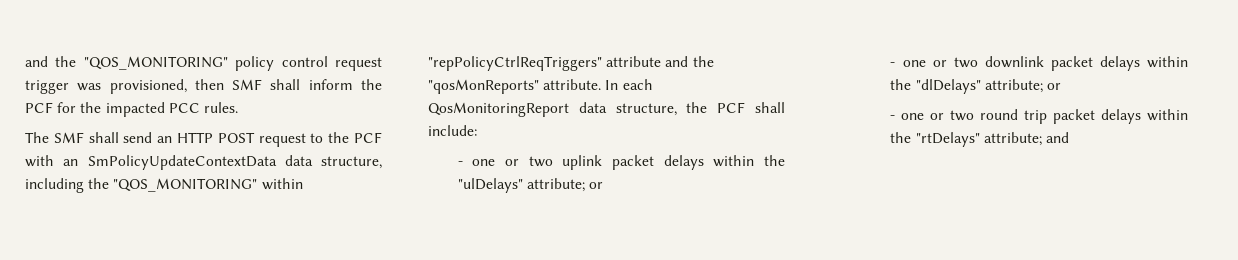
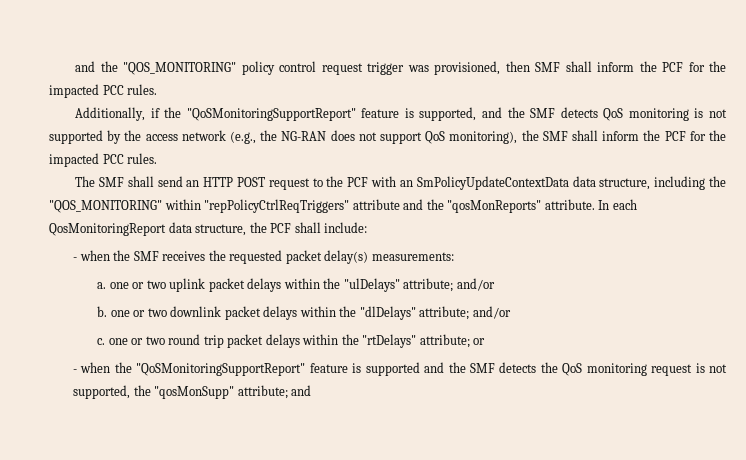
+ Additionally, if the "QoSMonitoringSupportReport" feature is supported, and the SMF detects QoS monitoring is not supported by the access network (e.g., the NG-RAN does not support QoS monitoring), the SMF shall inform the PCF for the impacted PCC rules.
- - one or two uplink packet delays within the "ulDelays" attribute; or
- - one or two downlink packet delays within the "dlDelays" attribute; or
- - one or two round trip packet delays within the "rtDelays" attribute; and
+ - when the SMF receives the requested packet delay(s) measurements:
+ a. one or two uplink packet delays within the "ulDelays" attribute; and/or
+ b. one or two downlink packet delays within the "dlDelays" attribute; and/or
+ c. one or two round trip packet delays within the "rtDelays" attribute; or
+ - when the "QoSMonitoringSupportReport" feature is supported and the SMF detects the QoS monitoring request is not supported, the "qosMonSupp" attribute; and

